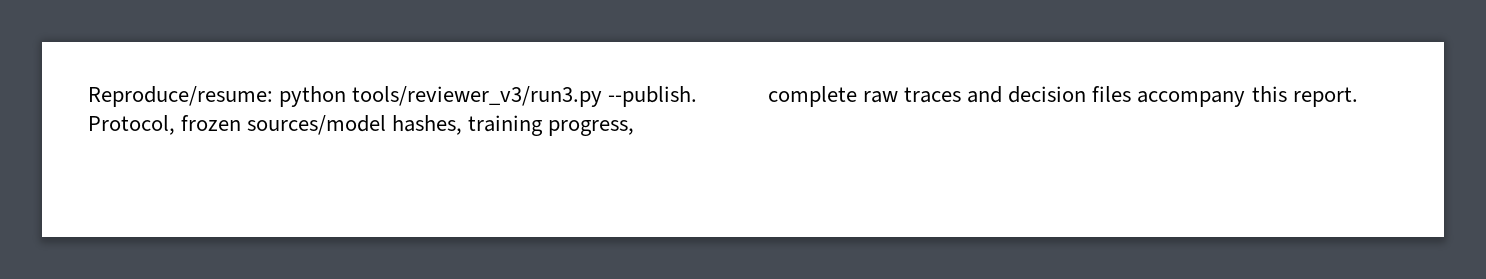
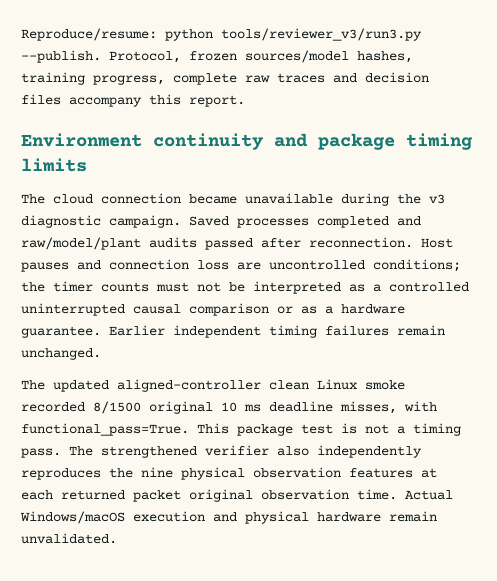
+ Environment continuity and package timing limits
+ The cloud connection became unavailable during the v3 diagnostic campaign. Saved processes completed and raw/model/plant audits passed after reconnection. Host pauses and connection loss are uncontrolled conditions; the timer counts must not be interpreted as a controlled uninterrupted causal comparison or as a hardware guarantee. Earlier independent timing failures remain unchanged.
+ The updated aligned-controller clean Linux smoke recorded 8/1500 original 10 ms deadline misses, with functional_pass=True. This package test is not a timing pass. The strengthened verifier also independently reproduces the nine physical observation features at each returned packet original observation time. Actual Windows/macOS execution and physical hardware remain unvalidated.

